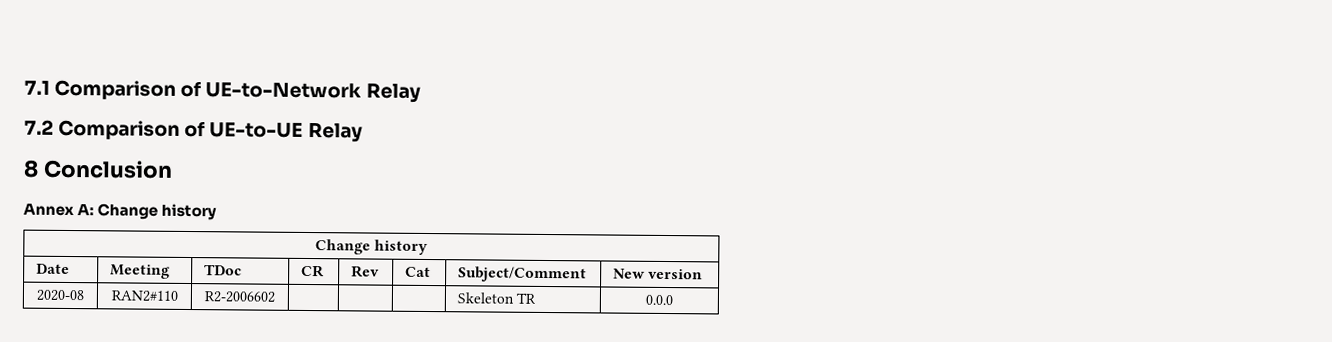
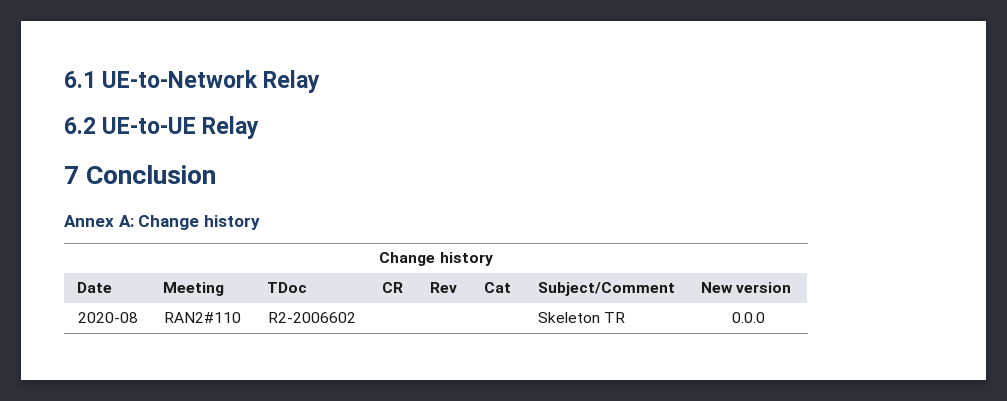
- 7.1 Comparison of UE-to-Network Relay
+ 6.1 UE-to-Network Relay
- 7.2 Comparison of UE-to-UE Relay
+ 6.2 UE-to-UE Relay
- 8 Conclusion
+ 7 Conclusion

